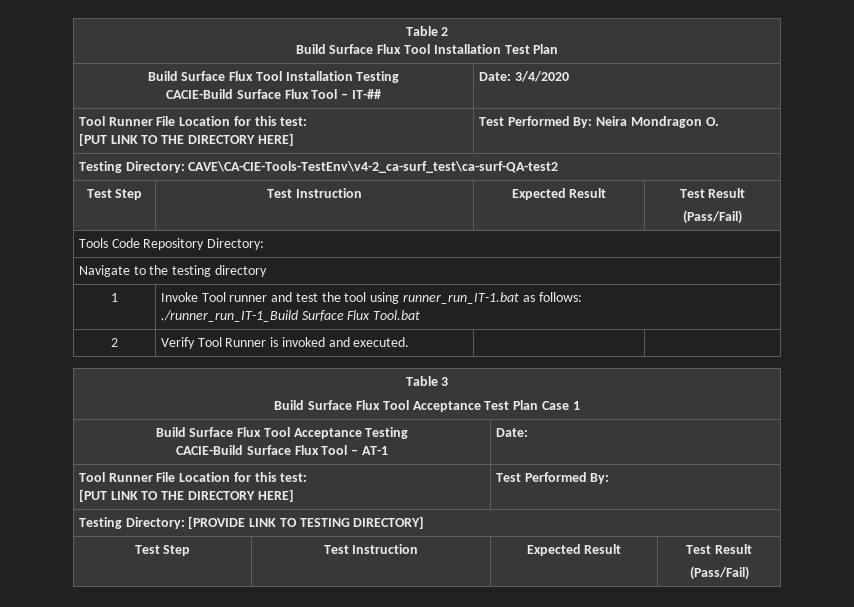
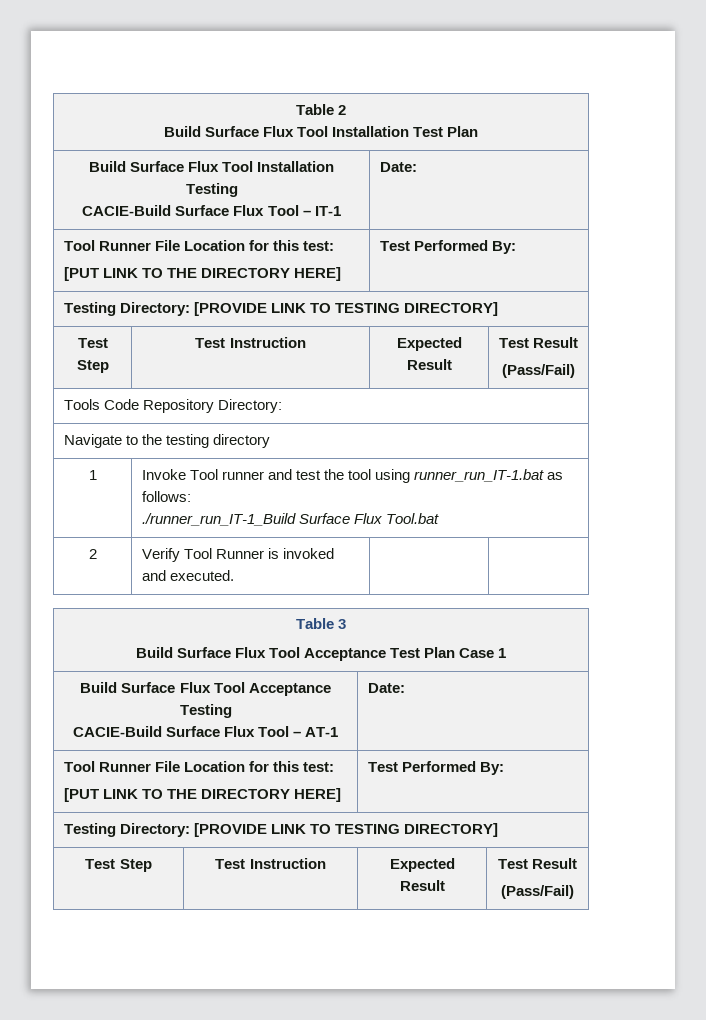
  Build Surface Flux Tool Installation Testing
- CACIE-Build Surface Flux Tool – IT-## | Date: 3/4/2020
+ CACIE-Build Surface Flux Tool – IT-1 | Date:
  Tool Runner File Location for this test:
- [PUT LINK TO THE DIRECTORY HERE] | Test Performed By: Neira Mondragon O.
- Testing Directory: CAVE\CA-CIE-Tools-TestEnv\v4-2_ca-surf_test\ca-surf-QA-test2
+ [PUT LINK TO THE DIRECTORY HERE] | Test Performed By:
+ Testing Directory: [PROVIDE LINK TO TESTING DIRECTORY]

